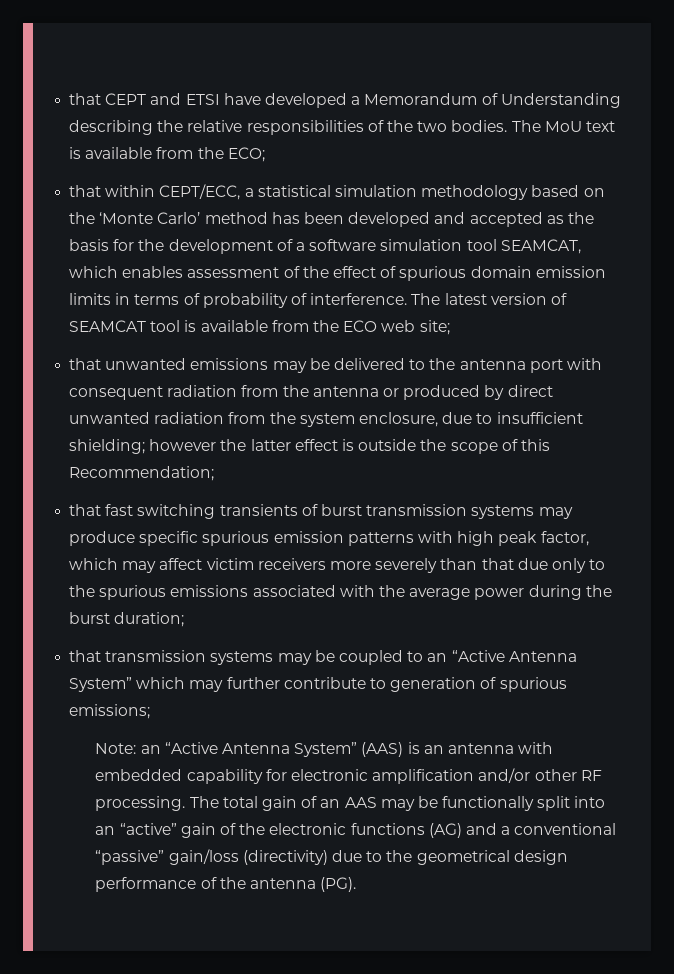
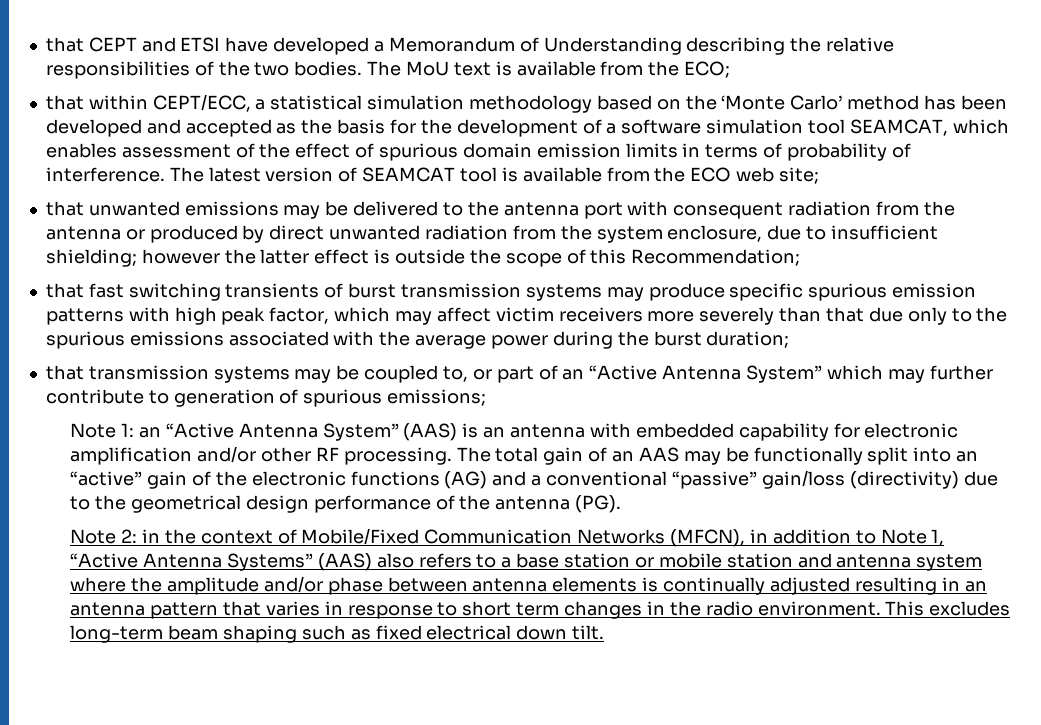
- that transmission systems may be coupled to an “Active Antenna System” which may further contribute to generation of spurious emissions;
+ that transmission systems may be coupled to, or part of an “Active Antenna System” which may further contribute to generation of spurious emissions;
- Note: an “Active Antenna System” (AAS) is an antenna with embedded capability for electronic amplification and/or other RF processing.
+ Note 1: an “Active Antenna System” (AAS) is an antenna with embedded capability for electronic amplification and/or other RF processing.
+ Note 2: in the context of Mobile/Fixed Communication Networks (MFCN), in addition to Note 1, “Active Antenna Systems” (AAS) also refers to a base station or mobile station and antenna system where the amplitude and/or phase between antenna elements is continually adjusted resulting in an antenna pattern that varies in response to short term changes in the radio environment. This excludes long-term beam shaping such as fixed electrical down tilt.

